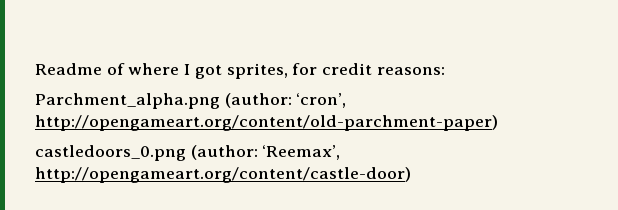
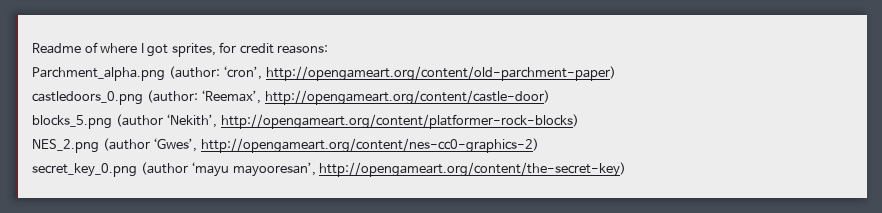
+ blocks_5.png (author ‘Nekith’, http://opengameart.org/content/platformer-rock-blocks)
+ NES_2.png (author ‘Gwes’, http://opengameart.org/content/nes-cc0-graphics-2)
+ secret_key_0.png (author ‘mayu mayooresan’, http://opengameart.org/content/the-secret-key)

